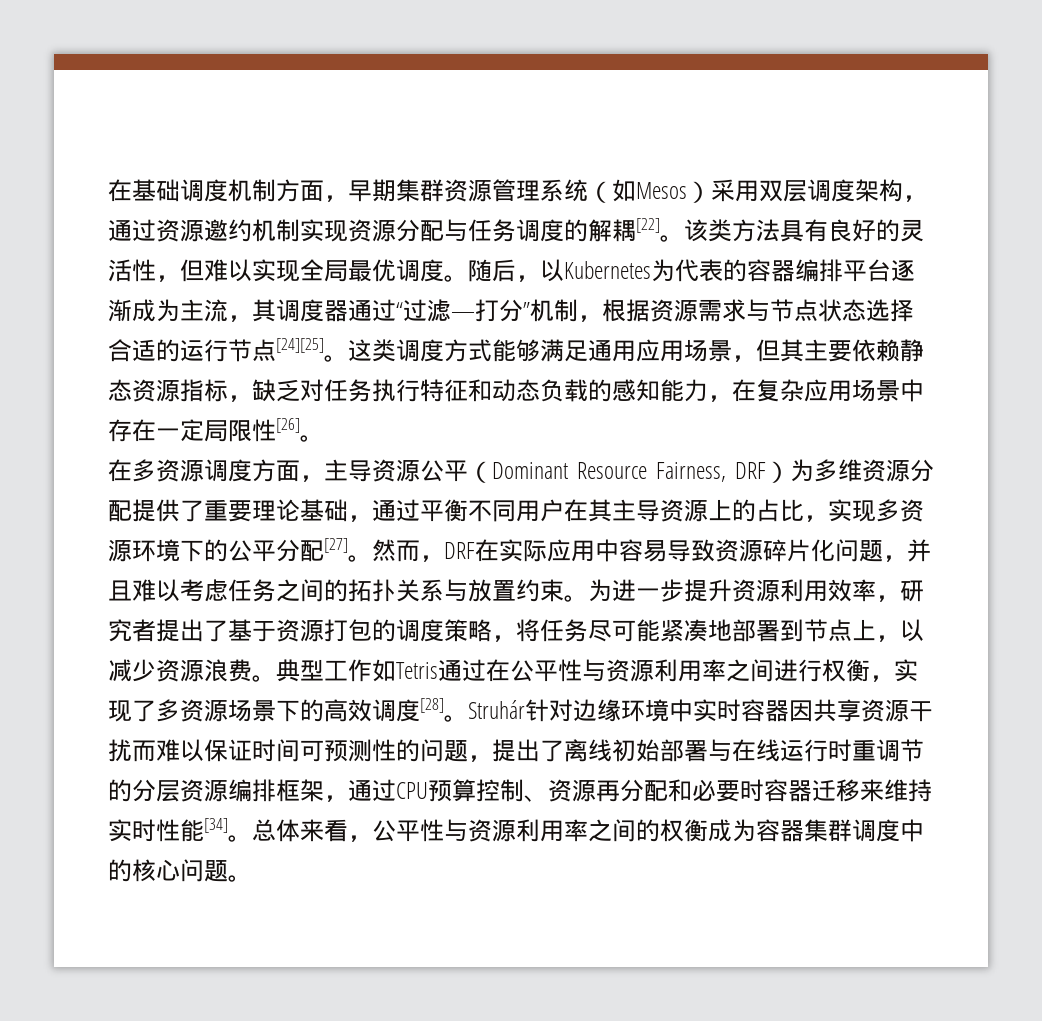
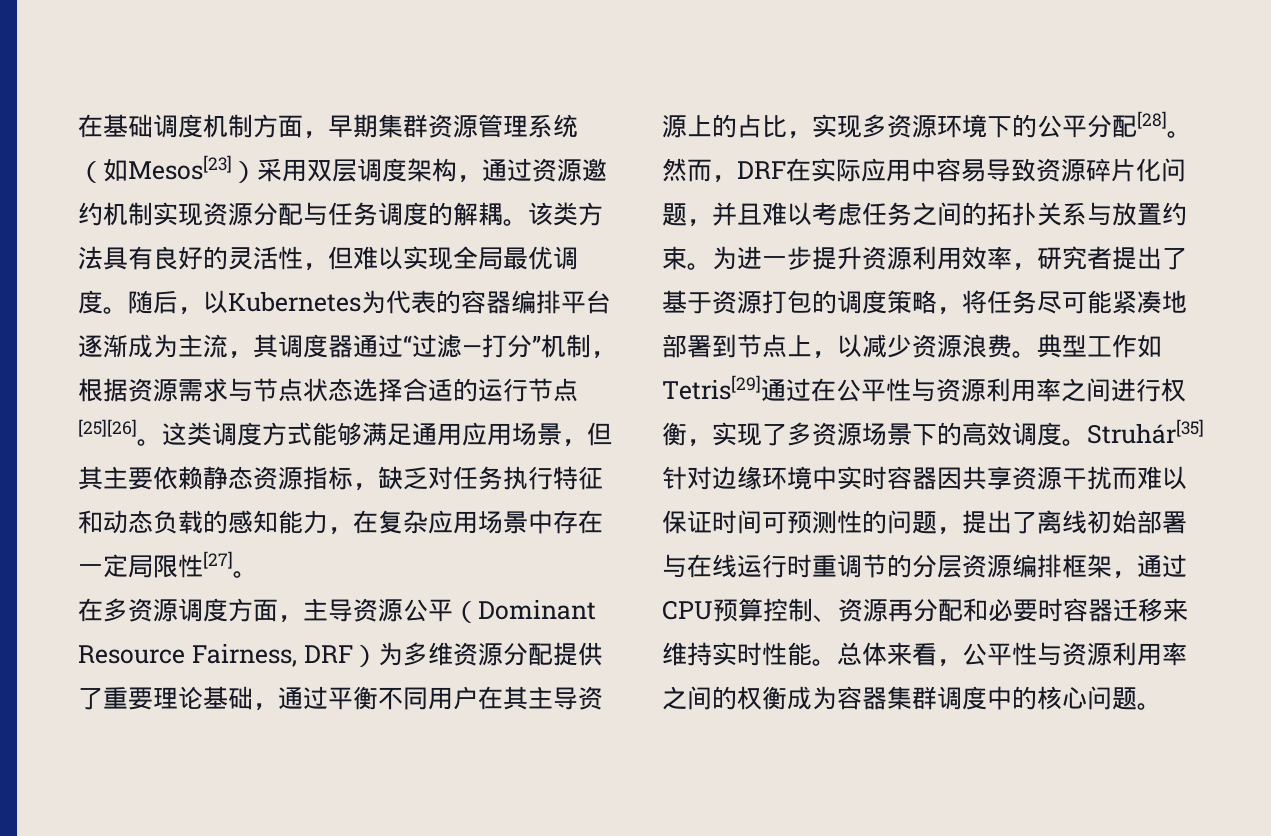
- 在基础调度机制方面，早期集群资源管理系统（如Mesos）采用双层调度架构，通过资源邀约机制实现资源分配与任务调度的解耦[22]。
+ 在基础调度机制方面，早期集群资源管理系统（如Mesos[23]）采用双层调度架构，通过资源邀约机制实现资源分配与任务调度的解耦。
- 随后，以Kubernetes为代表的容器编排平台逐渐成为主流，其调度器通过“过滤—打分”机制，根据资源需求与节点状态选择合适的运行节点[24][25]。
+ 随后，以Kubernetes为代表的容器编排平台逐渐成为主流，其调度器通过“过滤—打分”机制，根据资源需求与节点状态选择合适的运行节点[25][26]。
- 这类调度方式能够满足通用应用场景，但其主要依赖静态资源指标，缺乏对任务执行特征和动态负载的感知能力，在复杂应用场景中存在一定局限性[26]。
+ 这类调度方式能够满足通用应用场景，但其主要依赖静态资源指标，缺乏对任务执行特征和动态负载的感知能力，在复杂应用场景中存在一定局限性[27]。
- 在多资源调度方面，主导资源公平（Dominant Resource Fairness, DRF）为多维资源分配提供了重要理论基础，通过平衡不同用户在其主导资源上的占比，实现多资源环境下的公平分配[27]。
+ 在多资源调度方面，主导资源公平（Dominant Resource Fairness, DRF）为多维资源分配提供了重要理论基础，通过平衡不同用户在其主导资源上的占比，实现多资源环境下的公平分配[28]。
- 典型工作如Tetris通过在公平性与资源利用率之间进行权衡，实现了多资源场景下的高效调度[28]。Struhár针对边缘环境中实时容器因共享资源干扰而难以保证时间可预测性的问题，提出了离线初始部署与在线运行时重调节的分层资源编排框架，通过CPU预算控制、资源再分配和必要时容器迁移来维持实时性能[34]。
+ 典型工作如Tetris[29]通过在公平性与资源利用率之间进行权衡，实现了多资源场景下的高效调度。Struhár[35]针对边缘环境中实时容器因共享资源干扰而难以保证时间可预测性的问题，提出了离线初始部署与在线运行时重调节的分层资源编排框架，通过CPU预算控制、资源再分配和必要时容器迁移来维持实时性能。

